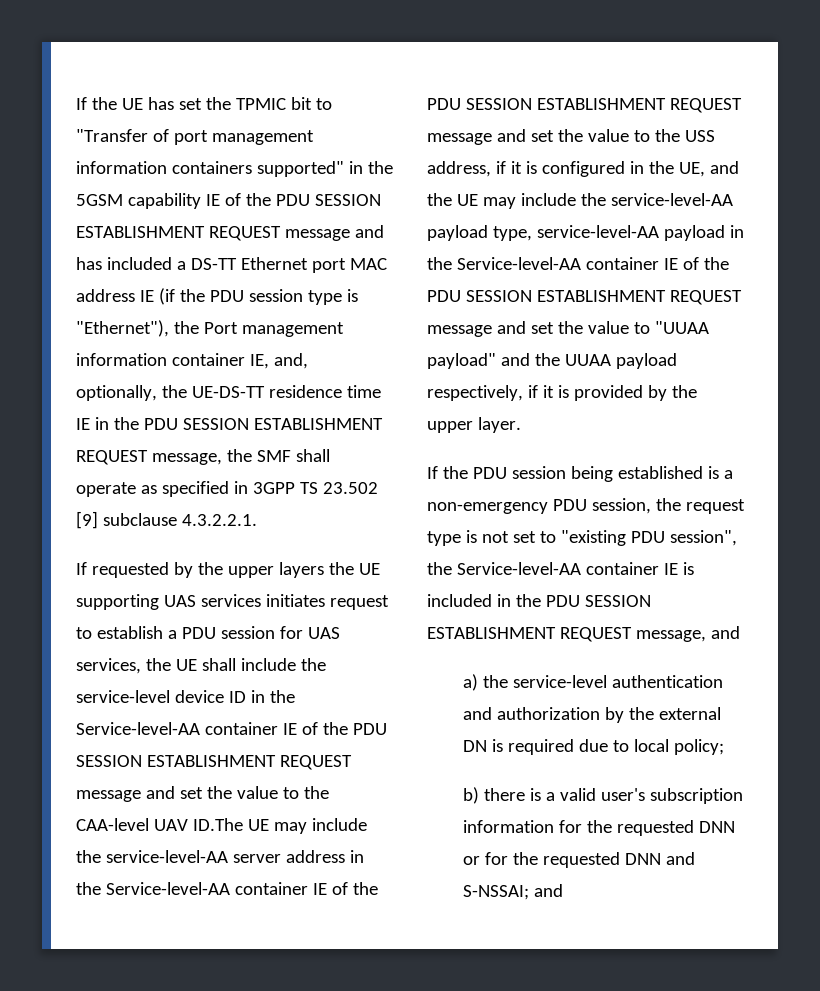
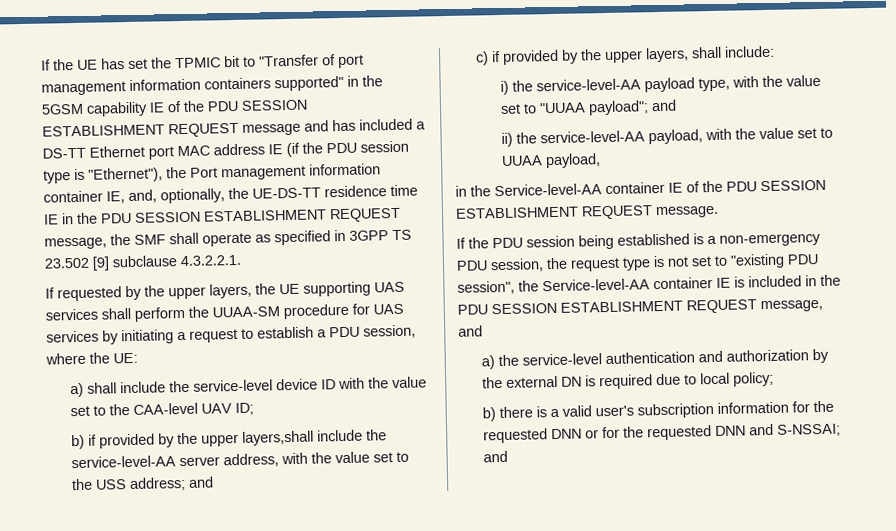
- If requested by the upper layers the UE supporting UAS services initiates request to establish a PDU session for UAS services, the UE shall include the service-level device ID in the Service-level-AA container IE of the PDU SESSION ESTABLISHMENT REQUEST message and set the value to the CAA-level UAV ID.The UE may include the service-level-AA server address in the Service-level-AA container IE of the PDU SESSION ESTABLISHMENT REQUEST message and set the value to the USS address, if it is configured in the UE, and the UE may include the service-level-AA payload type, service-level-AA payload in the Service-level-AA container IE of the PDU SESSION ESTABLISHMENT REQUEST message and set the value to "UUAA payload" and the UUAA payload respectively, if it is provided by the upper layer.
+ If requested by the upper layers, the UE supporting UAS services shall perform the UUAA-SM procedure for UAS services by initiating a request to establish a PDU session, where the UE:
+ a) shall include the service-level device ID with the value set to the CAA-level UAV ID;
+ b) if provided by the upper layers,shall include the service-level-AA server address, with the value set to the USS address; and
+ c) if provided by the upper layers, shall include:
+ i) the service-level-AA payload type, with the value set to "UUAA payload"; and
+ ii) the service-level-AA payload, with the value set to UUAA payload,
+ in the Service-level-AA container IE of the PDU SESSION ESTABLISHMENT REQUEST message.

